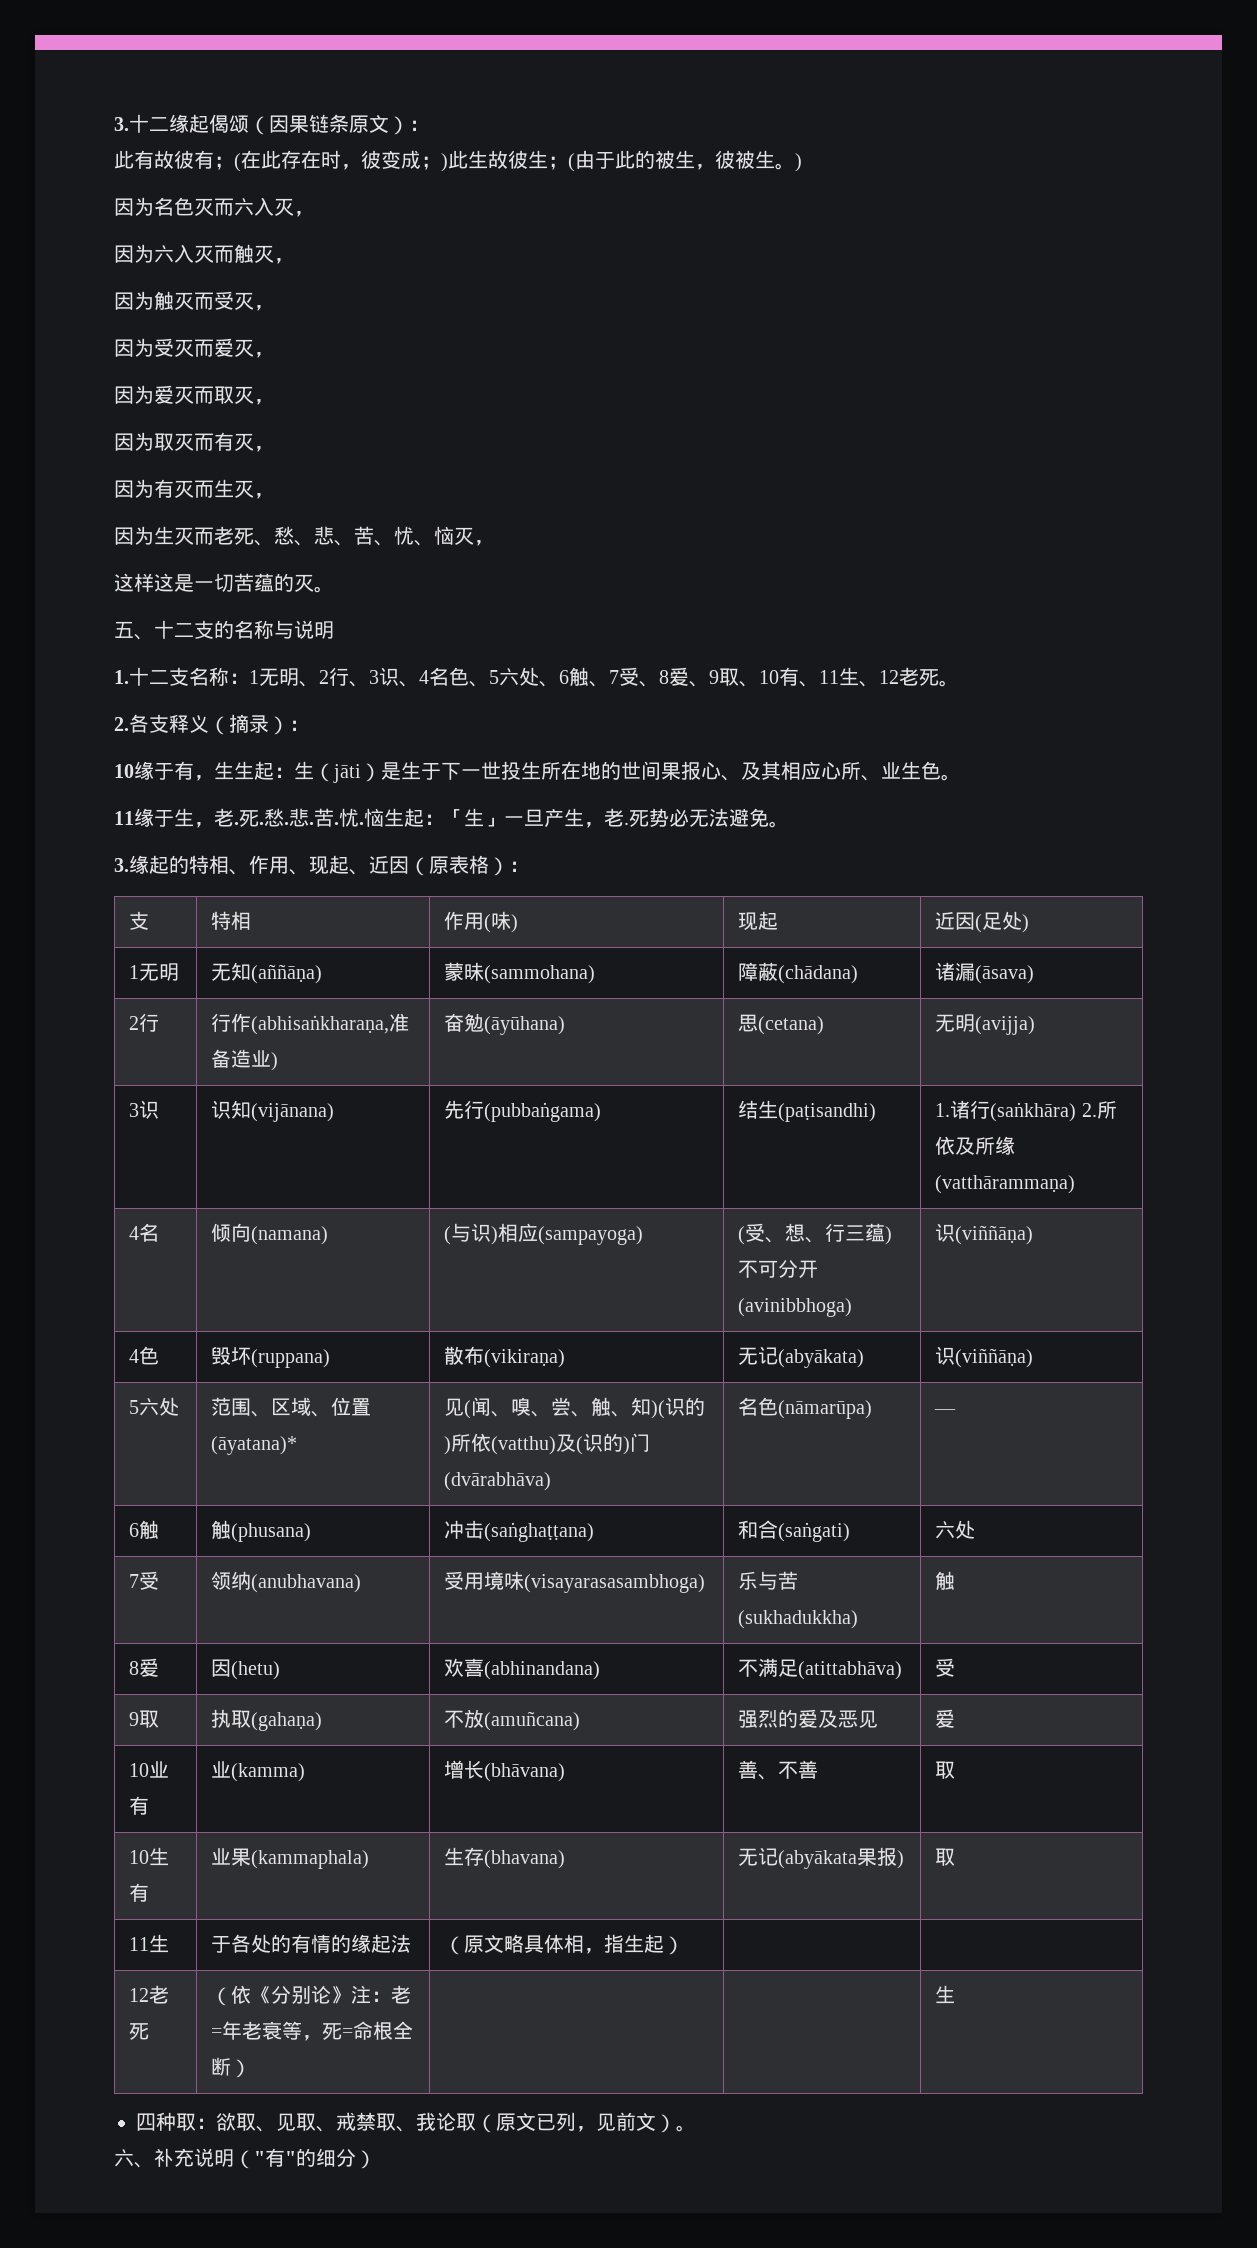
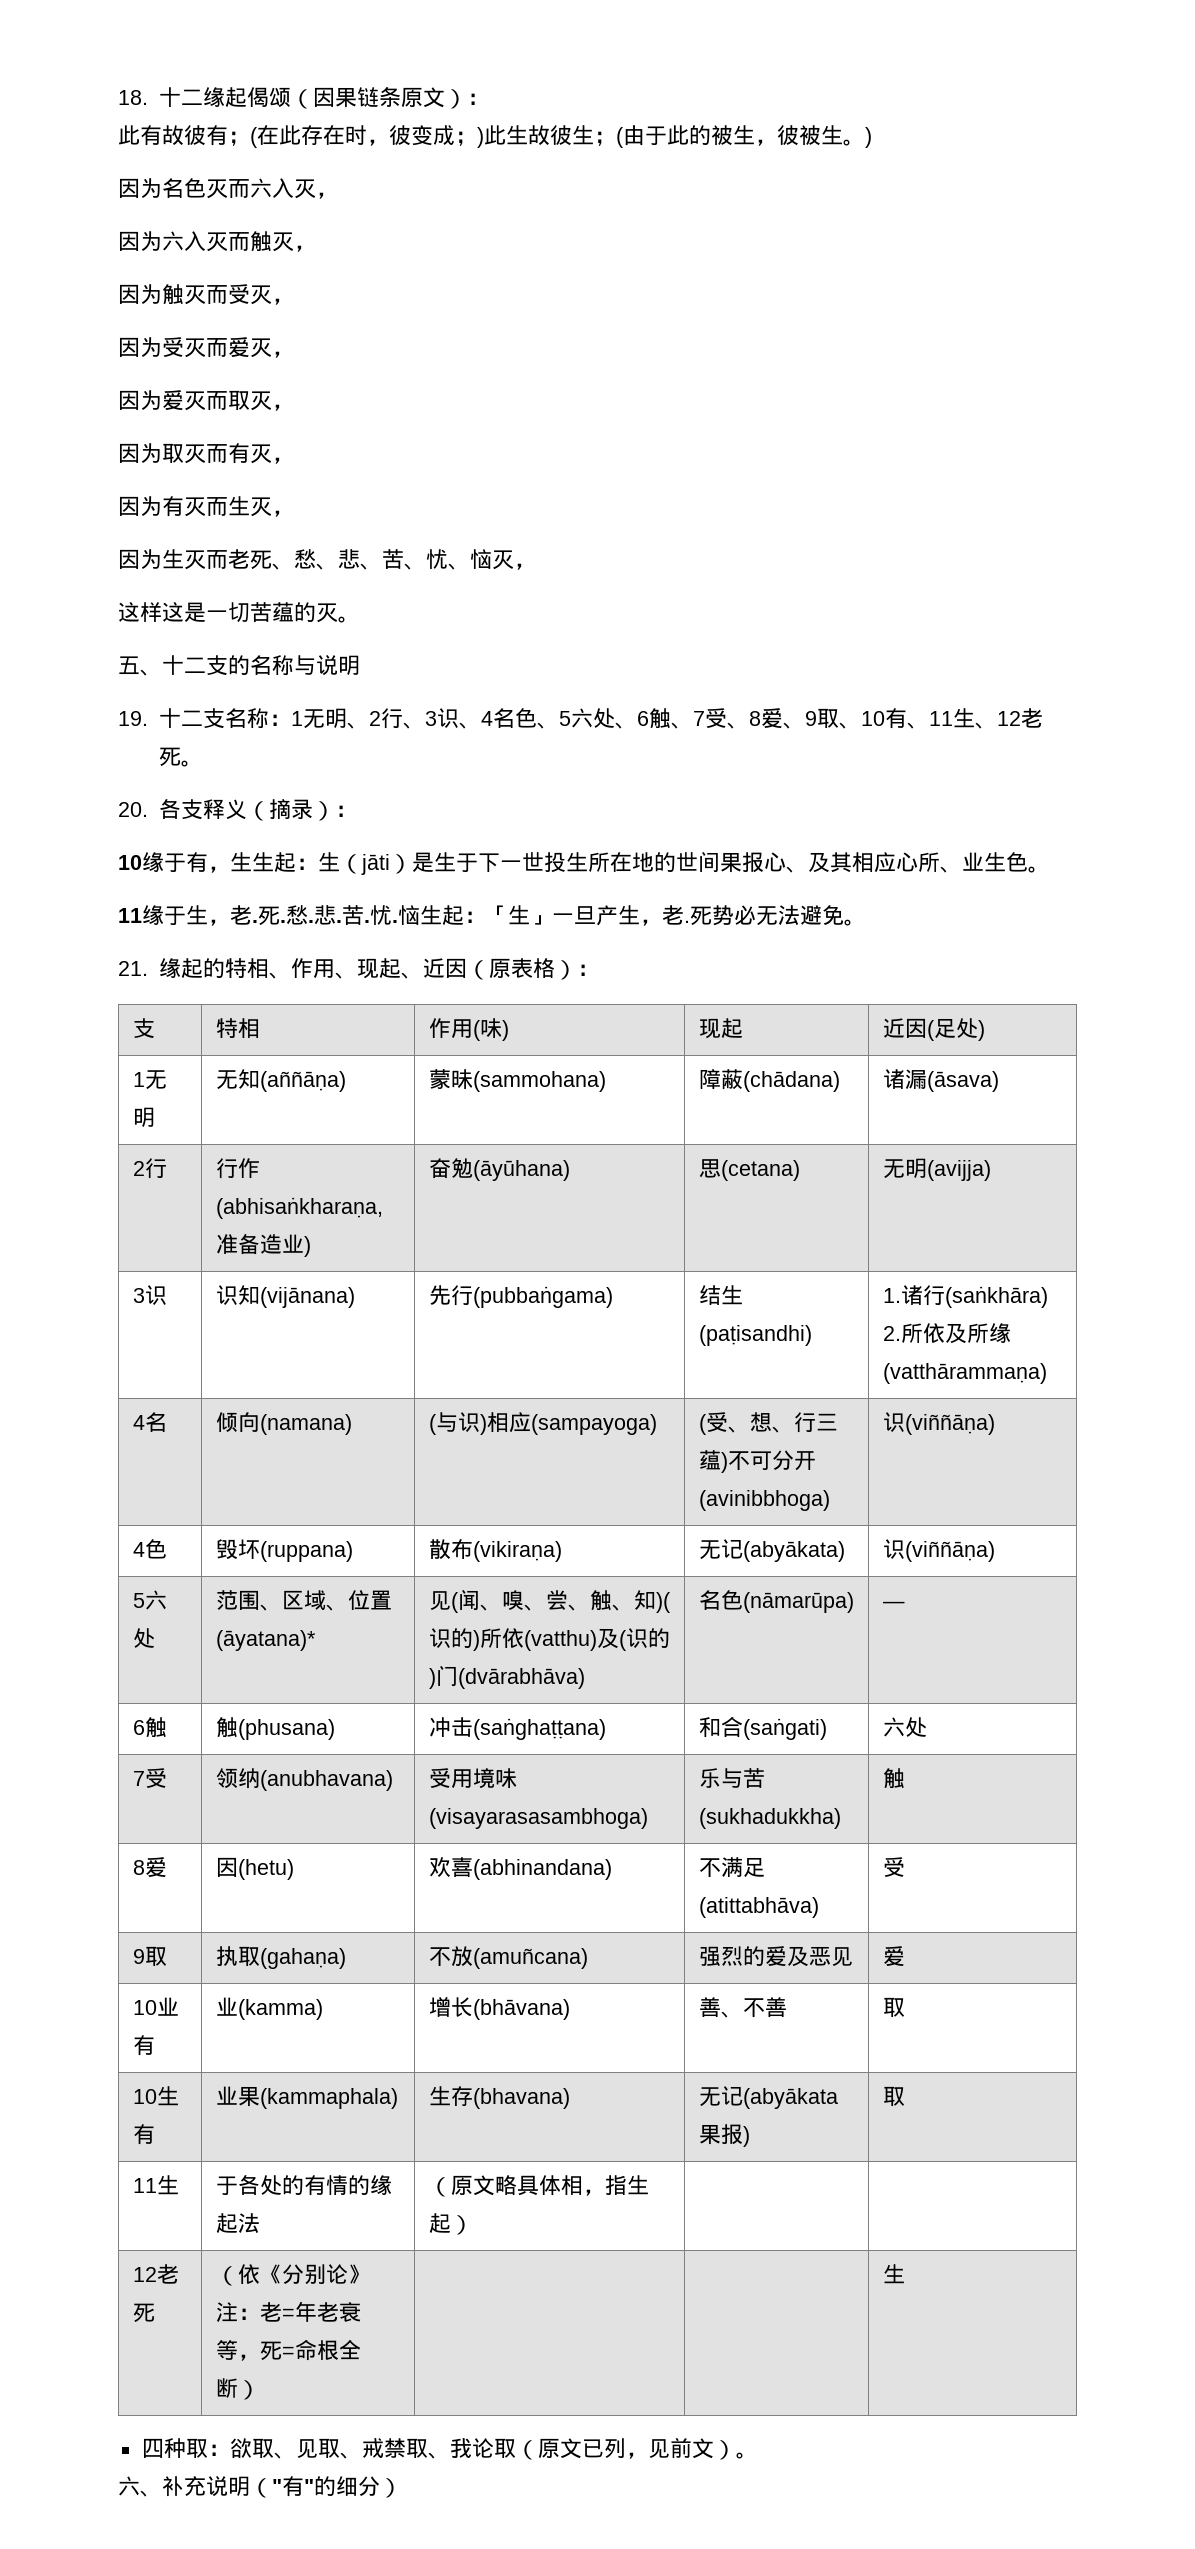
- 3.十二缘起偈颂（因果链条原文）：
+ 18.十二缘起偈颂（因果链条原文）：
- 1.十二支名称：1无明、2行、3识、4名色、5六处、6触、7受、8爱、9取、10有、11生、12老死。
+ 19.十二支名称：1无明、2行、3识、4名色、5六处、6触、7受、8爱、9取、10有、11生、12老死。
- 2.各支释义（摘录）：
+ 20.各支释义（摘录）：
- 3.缘起的特相、作用、现起、近因（原表格）：
+ 21.缘起的特相、作用、现起、近因（原表格）：

